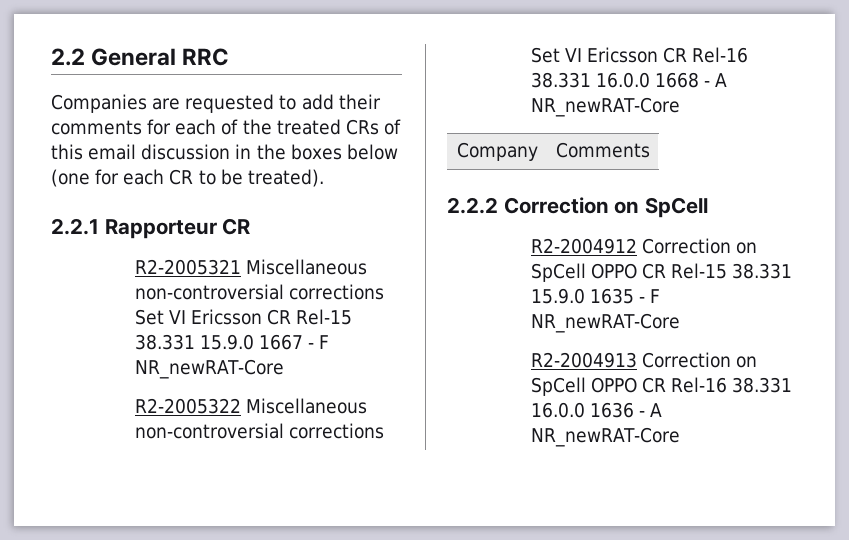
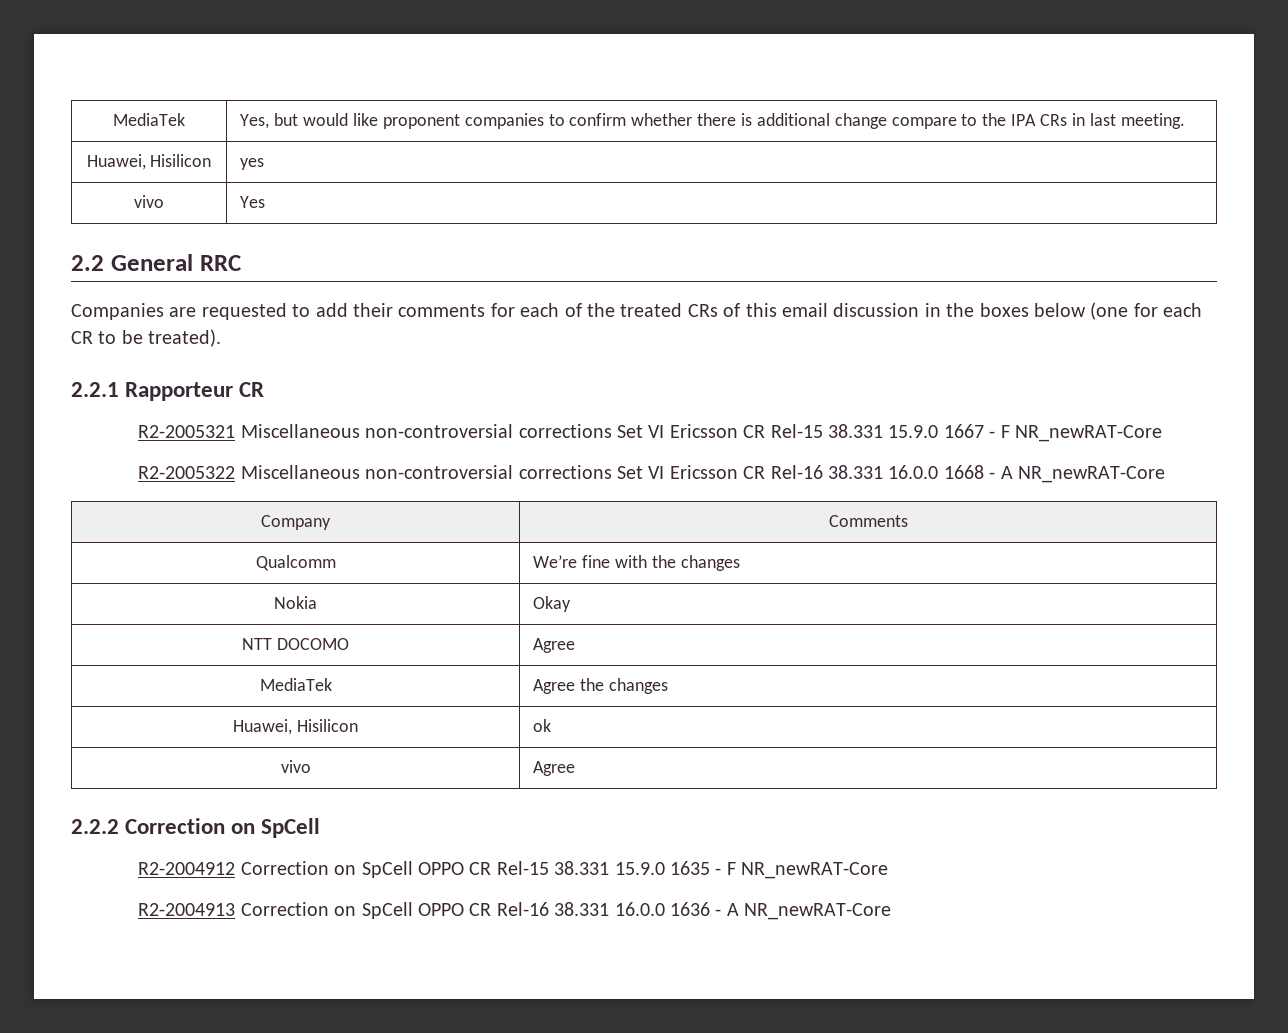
+ MediaTek | Yes, but would like proponent companies to confirm whether there is additional change compare to the IPA CRs in last meeting.
+ Huawei, Hisilicon | yes
+ vivo | Yes
+ Qualcomm | We’re fine with the changes
+ Nokia | Okay
+ NTT DOCOMO | Agree
+ MediaTek | Agree the changes
+ Huawei, Hisilicon | ok
+ vivo | Agree

